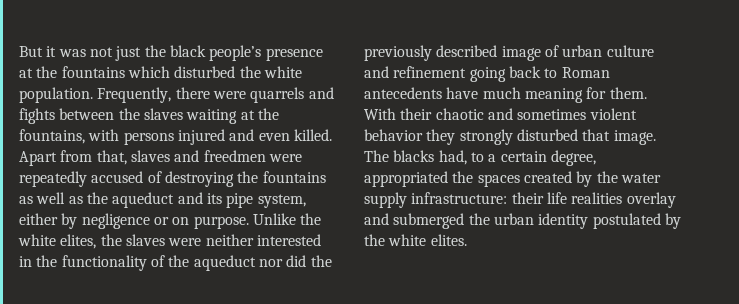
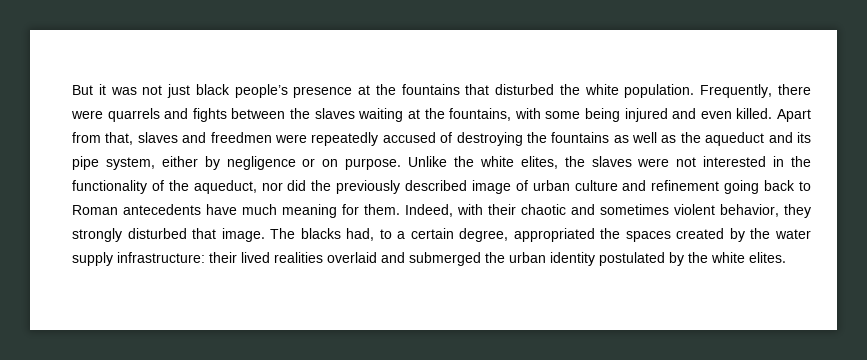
- But it was not just the black people’s presence at the fountains which disturbed the white population.
+ But it was not just black people’s presence at the fountains that disturbed the white population.
- Frequently, there were quarrels and fights between the slaves waiting at the fountains, with persons injured and even killed.
+ Frequently, there were quarrels and fights between the slaves waiting at the fountains, with some being injured and even killed.
- Unlike the white elites, the slaves were neither interested in the functionality of the aqueduct nor did the previously described image of urban culture and refinement going back to Roman antecedents have much meaning for them.
+ Unlike the white elites, the slaves were not interested in the functionality of the aqueduct, nor did the previously described image of urban culture and refinement going back to Roman antecedents have much meaning for them.
- With their chaotic and sometimes violent behavior they strongly disturbed that image.
+ Indeed, with their chaotic and sometimes violent behavior, they strongly disturbed that image.
- The blacks had, to a certain degree, appropriated the spaces created by the water supply infrastructure: their life realities overlay and submerged the urban identity postulated by the white elites.
+ The blacks had, to a certain degree, appropriated the spaces created by the water supply infrastructure: their lived realities overlaid and submerged the urban identity postulated by the white elites.

